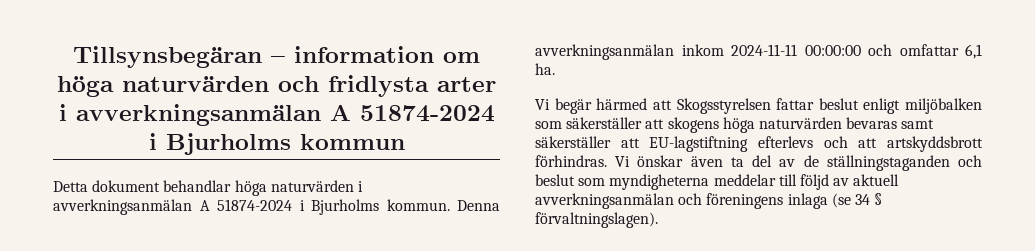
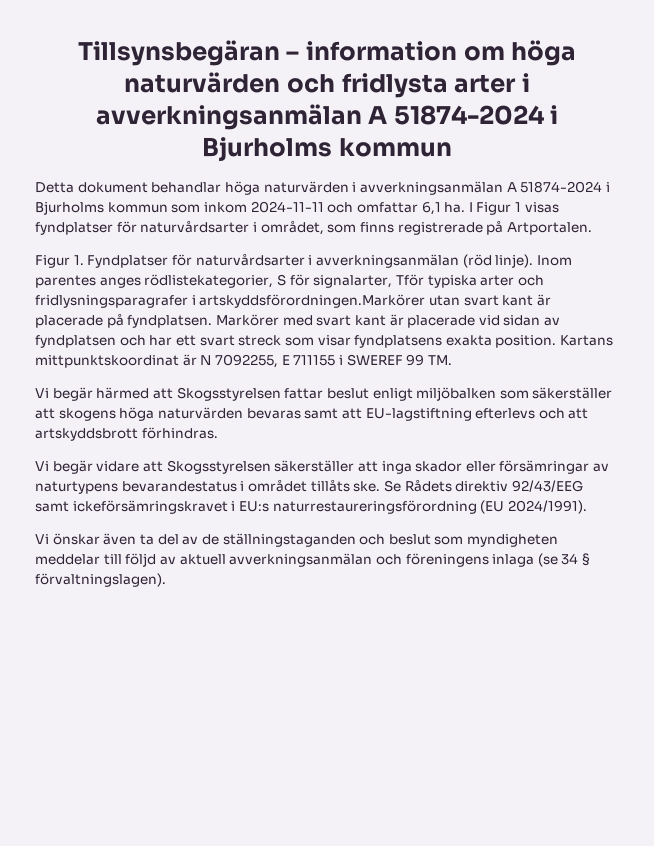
- Detta dokument behandlar höga naturvärden i avverkningsanmälan A 51874-2024 i Bjurholms kommun. Denna avverkningsanmälan inkom 2024-11-11 00:00:00 och omfattar 6,1 ha.
+ Detta dokument behandlar höga naturvärden i avverkningsanmälan A 51874-2024 i Bjurholms kommun som inkom 2024-11-11 och omfattar 6,1 ha. I Figur 1 visas fyndplatser för naturvårdsarter i området, som finns registrerade på Artportalen.
+ Figur 1. Fyndplatser för naturvårdsarter i avverkningsanmälan (röd linje). Inom parentes anges rödlistekategorier, S för signalarter, Tför typiska arter och fridlysningsparagrafer i artskyddsförordningen.Markörer utan svart kant är placerade på fyndplatsen. Markörer med svart kant är placerade vid sidan av fyndplatsen och har ett svart streck som visar fyndplatsens exakta position. Kartans mittpunktskoordinat är N 7092255, E 711155 i SWEREF 99 TM.
- Vi begär härmed att Skogsstyrelsen fattar beslut enligt miljöbalken som säkerställer att skogens höga naturvärden bevaras samt säkerställer att EU-lagstiftning efterlevs och att artskyddsbrott förhindras. Vi önskar även ta del av de ställningstaganden och beslut som myndigheterna meddelar till följd av aktuell avverkningsanmälan och föreningens inlaga (se 34 § förvaltningslagen).
+ Vi begär härmed att Skogsstyrelsen fattar beslut enligt miljöbalken som säkerställer att skogens höga naturvärden bevaras samt att EU-lagstiftning efterlevs och att artskyddsbrott förhindras.
+ Vi begär vidare att Skogsstyrelsen säkerställer att inga skador eller försämringar av naturtypens bevarandestatus i området tillåts ske. Se Rådets direktiv 92/43/EEG samt ickeförsämringskravet i EU:s naturrestaureringsförordning (EU 2024/1991).
+ Vi önskar även ta del av de ställningstaganden och beslut som myndigheten meddelar till följd av aktuell avverkningsanmälan och föreningens inlaga (se 34 § förvaltningslagen).

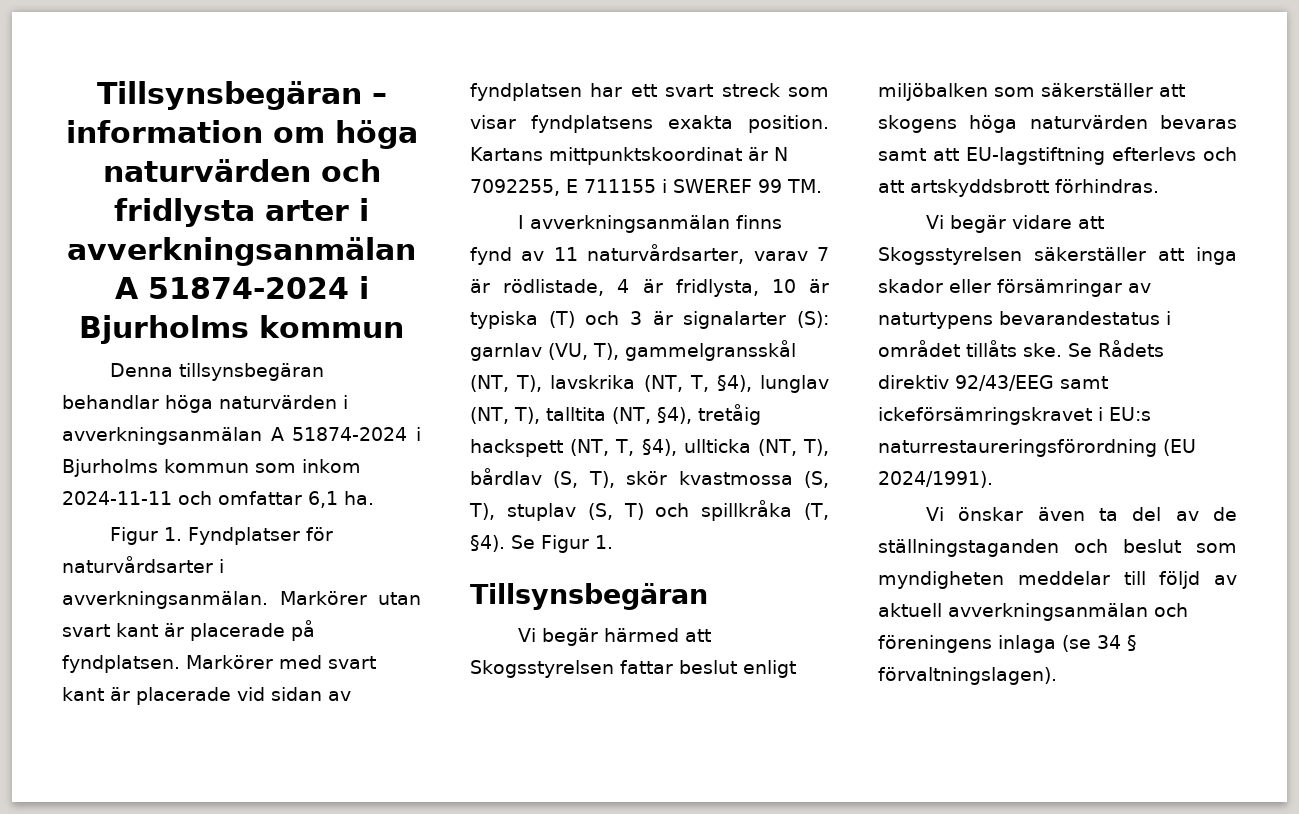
- Detta dokument behandlar höga naturvärden i avverkningsanmälan A 51874-2024 i Bjurholms kommun som inkom 2024-11-11 och omfattar 6,1 ha. I Figur 1 visas fyndplatser för naturvårdsarter i området, som finns registrerade på Artportalen.
+ Denna tillsynsbegäran behandlar höga naturvärden i avverkningsanmälan A 51874-2024 i Bjurholms kommun som inkom 2024-11-11 och omfattar 6,1 ha.
- Figur 1. Fyndplatser för naturvårdsarter i avverkningsanmälan (röd linje). Inom parentes anges rödlistekategorier, S för signalarter, Tför typiska arter och fridlysningsparagrafer i artskyddsförordningen.Markörer utan svart kant är placerade på fyndplatsen.
+ Figur 1. Fyndplatser för naturvårdsarter i avverkningsanmälan. Markörer utan svart kant är placerade på fyndplatsen.
- Markörer med svart kant är placerade vid sidan av fyndplatsen och har ett svart streck som visar fyndplatsens exakta position.
+ Markörer med svart kant är placerade vid sidan av fyndplatsen har ett svart streck som visar fyndplatsens exakta position.
+ I avverkningsanmälan finns fynd av 11 naturvårdsarter, varav 7 är rödlistade, 4 är fridlysta, 10 är typiska (T) och 3 är signalarter (S): garnlav (VU, T), gammelgransskål (NT, T), lavskrika (NT, T, §4), lunglav (NT, T), talltita (NT, §4), tretåig hackspett (NT, T, §4), ullticka (NT, T), bårdlav (S, T), skör kvastmossa (S, T), stuplav (S, T) och spillkråka (T, §4). Se Figur 1.
+ Tillsynsbegäran

